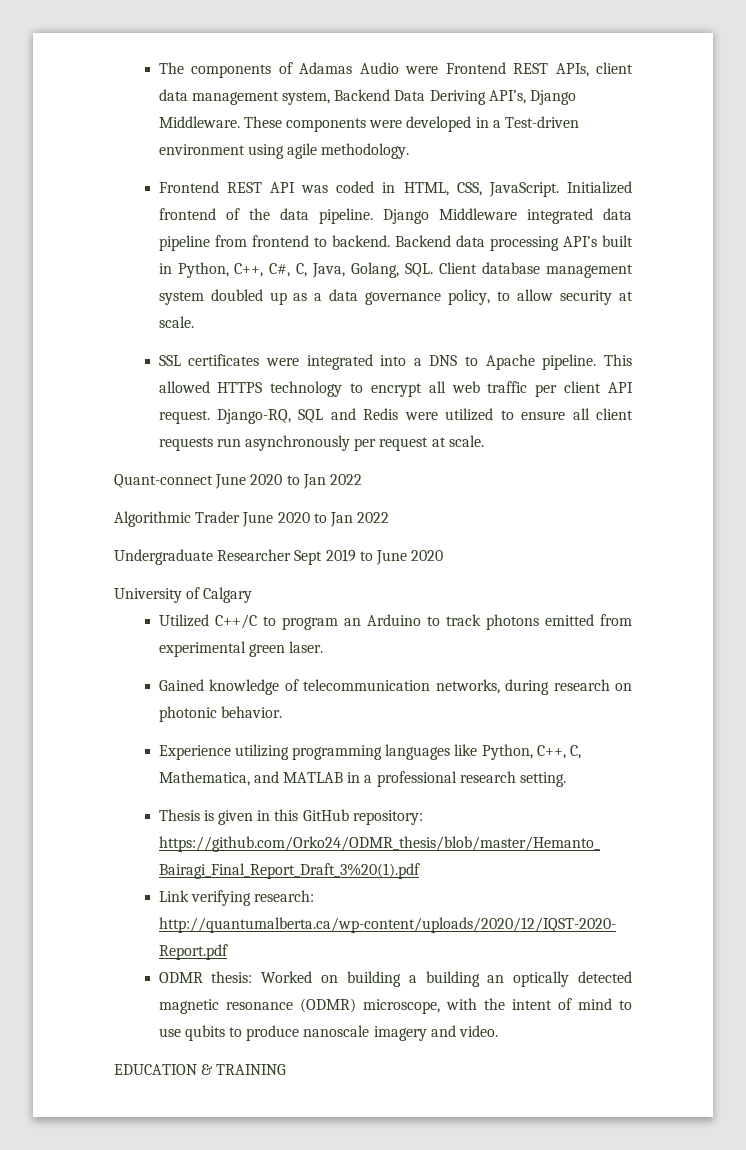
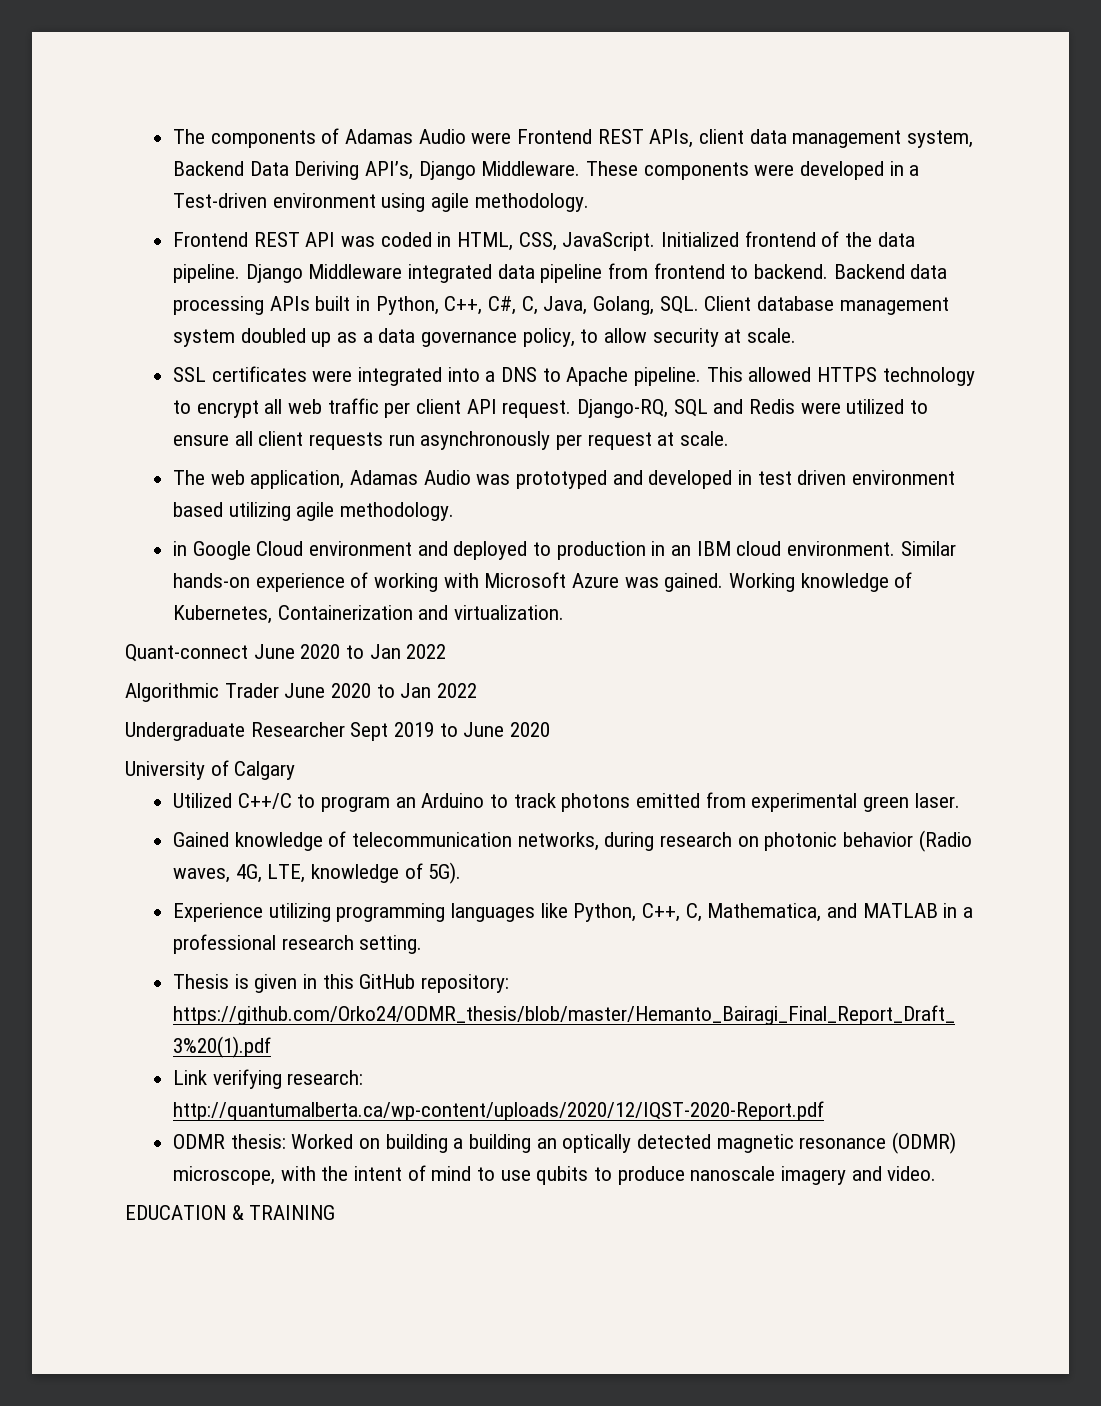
- Backend data processing API’s built in Python, C++, C#, C, Java, Golang, SQL. Client database management system doubled up as a data governance policy, to allow security at scale.
+ Backend data processing APIs built in Python, C++, C#, C, Java, Golang, SQL. Client database management system doubled up as a data governance policy, to allow security at scale.
+ The web application, Adamas Audio was prototyped and developed in test driven environment based utilizing agile methodology.
+ in Google Cloud environment and deployed to production in an IBM cloud environment. Similar hands-on experience of working with Microsoft Azure was gained. Working knowledge of Kubernetes, Containerization and virtualization.
- Gained knowledge of telecommunication networks, during research on photonic behavior.
+ Gained knowledge of telecommunication networks, during research on photonic behavior (Radio waves, 4G, LTE, knowledge of 5G).

